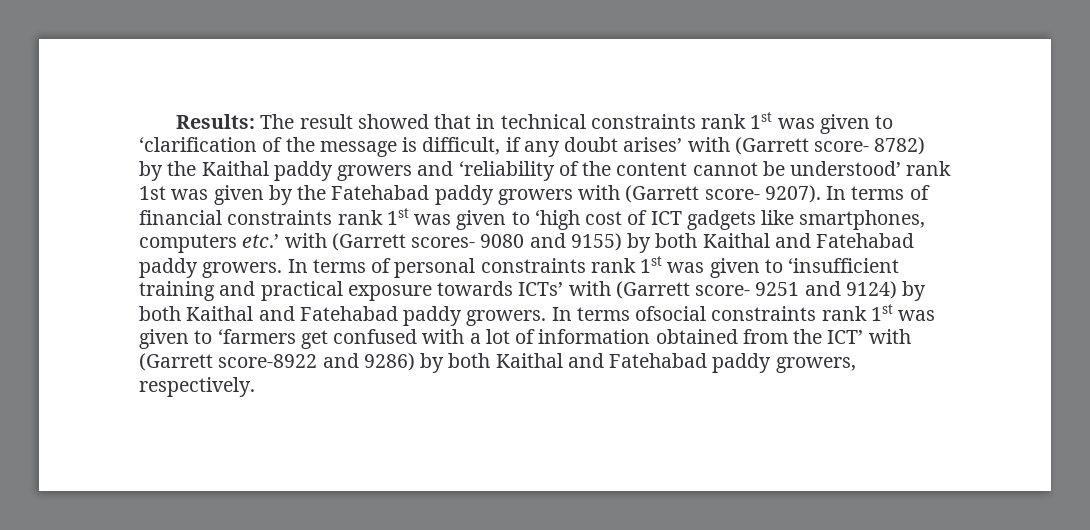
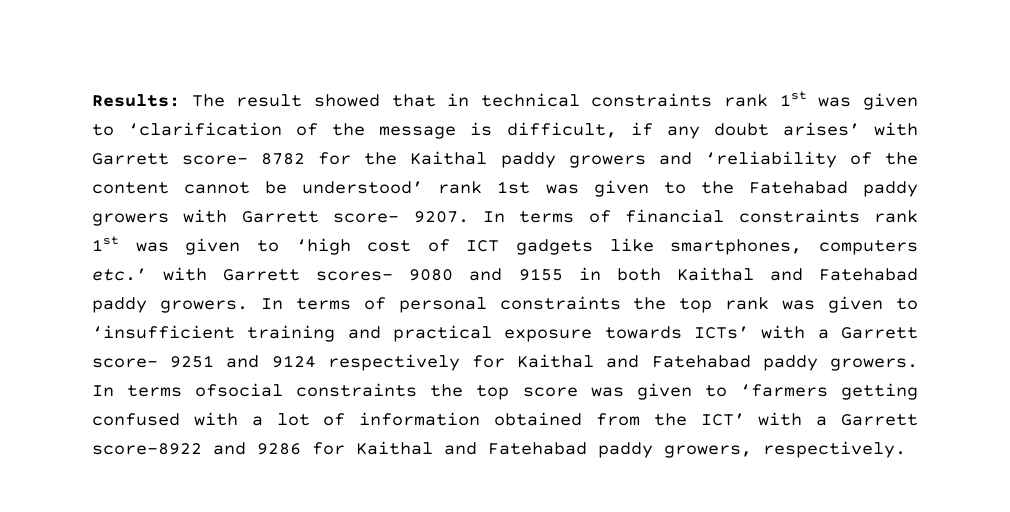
- Results: The result showed that in technical constraints rank 1st was given to ‘clarification of the message is difficult, if any doubt arises’ with (Garrett score- 8782) by the Kaithal paddy growers and ‘reliability of the content cannot be understood’ rank 1st was given by the Fatehabad paddy growers with (Garrett score- 9207).
+ Results: The result showed that in technical constraints rank 1st was given to ‘clarification of the message is difficult, if any doubt arises’ with Garrett score- 8782 for the Kaithal paddy growers and ‘reliability of the content cannot be understood’ rank 1st was given to the Fatehabad paddy growers with Garrett score- 9207.
- In terms of financial constraints rank 1st was given to ‘high cost of ICT gadgets like smartphones, computers etc.’ with (Garrett scores- 9080 and 9155) by both Kaithal and Fatehabad paddy growers.
+ In terms of financial constraints rank 1st was given to ‘high cost of ICT gadgets like smartphones, computers etc.’ with Garrett scores- 9080 and 9155 in both Kaithal and Fatehabad paddy growers.
- In terms of personal constraints rank 1st was given to ‘insufficient training and practical exposure towards ICTs’ with (Garrett score- 9251 and 9124) by both Kaithal and Fatehabad paddy growers.
+ In terms of personal constraints the top rank was given to ‘insufficient training and practical exposure towards ICTs’ with a Garrett score- 9251 and 9124 respectively for Kaithal and Fatehabad paddy growers.
- In terms ofsocial constraints rank 1st was given to ‘farmers get confused with a lot of information obtained from the ICT’ with (Garrett score-8922 and 9286) by both Kaithal and Fatehabad paddy growers, respectively.
+ In terms ofsocial constraints the top score was given to ‘farmers getting confused with a lot of information obtained from the ICT’ with a Garrett score-8922 and 9286 for Kaithal and Fatehabad paddy growers, respectively.

